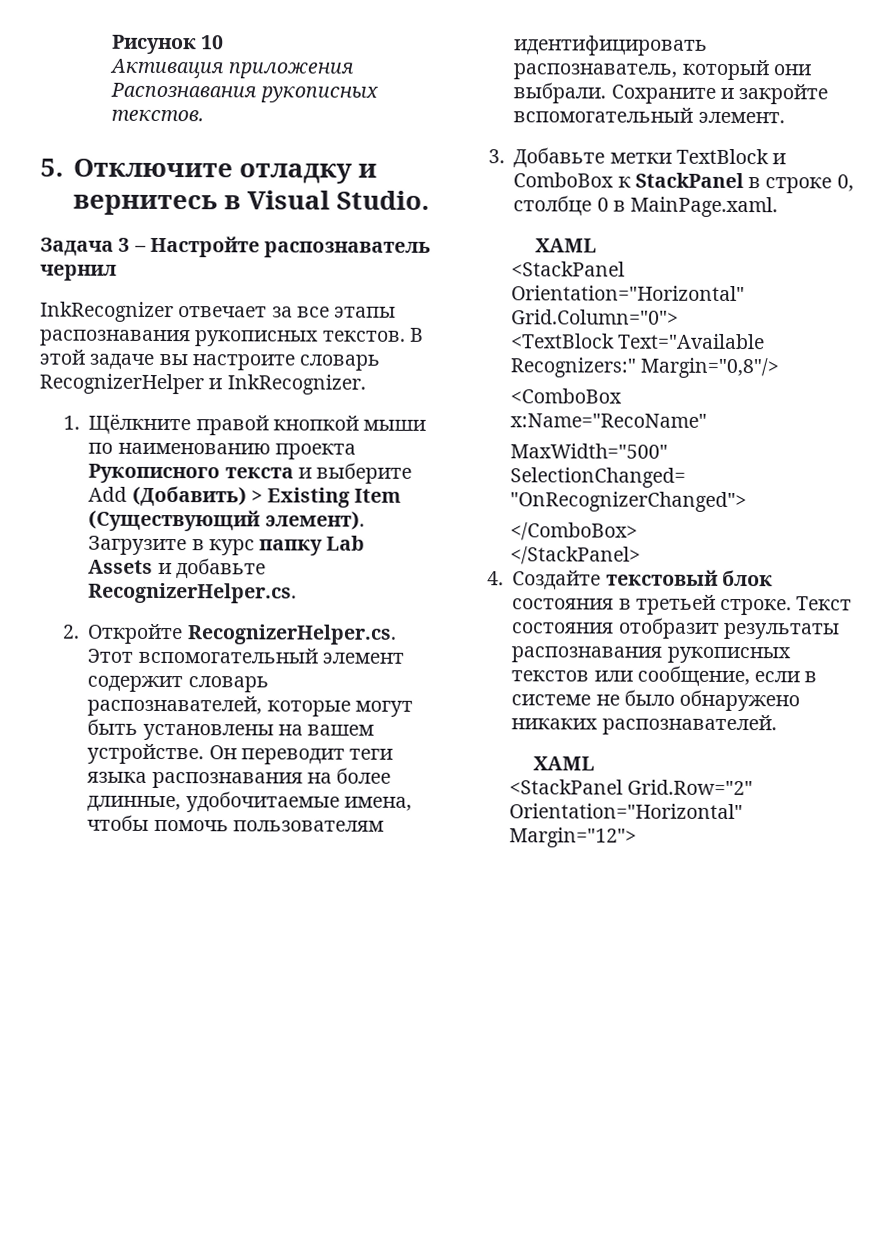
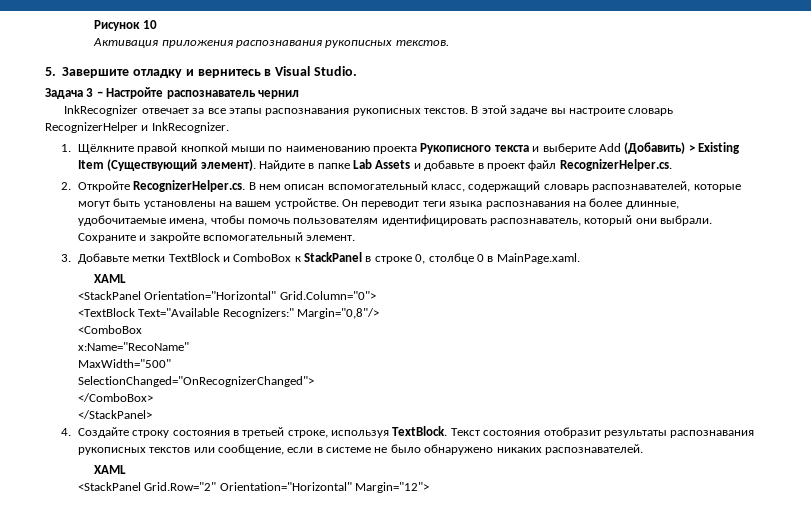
- Активация приложения Распознавания рукописных текстов.
+ Активация приложения распознавания рукописных текстов.
- 5. Отключите отладку и вернитесь в Visual Studio.
+ 5. Завершите отладку и вернитесь в Visual Studio.
- Загрузите в курс папку Lab Assets и добавьте RecognizerHelper.cs.
+ Найдите в папке Lab Assets и добавьте в проект файл RecognizerHelper.cs.
- 2. Откройте RecognizerHelper.cs. Этот вспомогательный элемент содержит словарь распознавателей, которые могут быть установлены на вашем устройстве.
+ 2. Откройте RecognizerHelper.cs. В нем описан вспомогательный класс, содержащий словарь распознавателей, которые могут быть установлены на вашем устройстве.
- 4. Создайте текстовый блок состояния в третьей строке.
+ 4. Создайте строку состояния в третьей строке, используя TextBlock.

